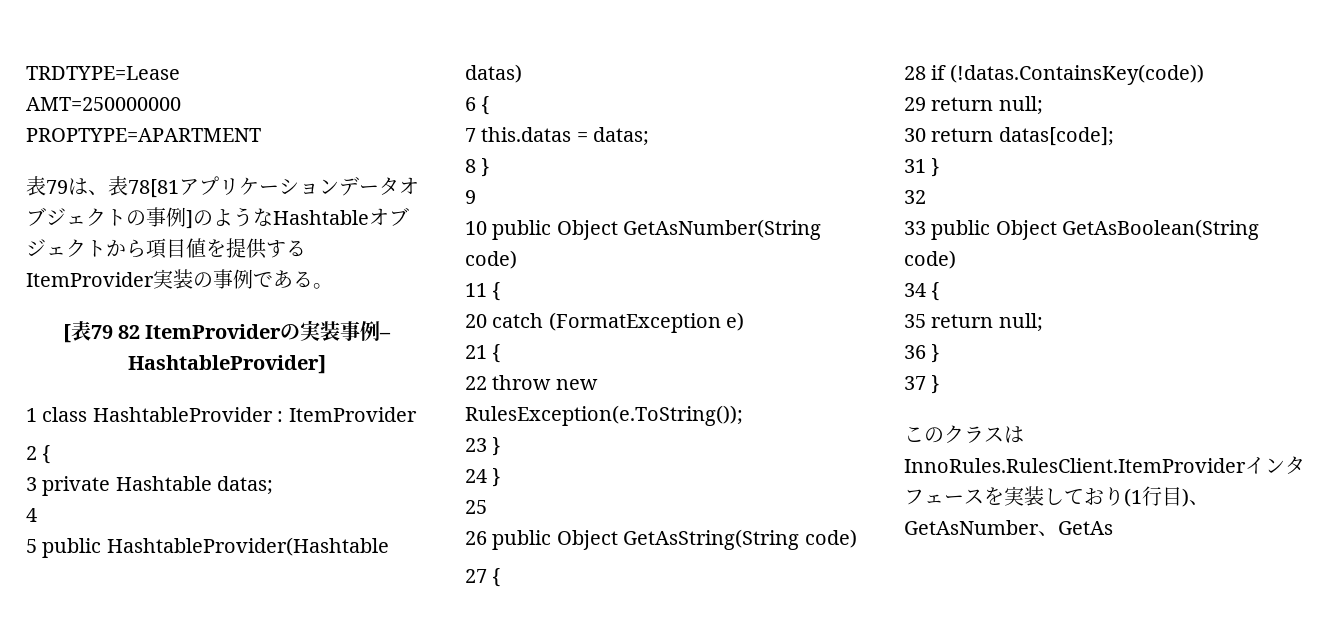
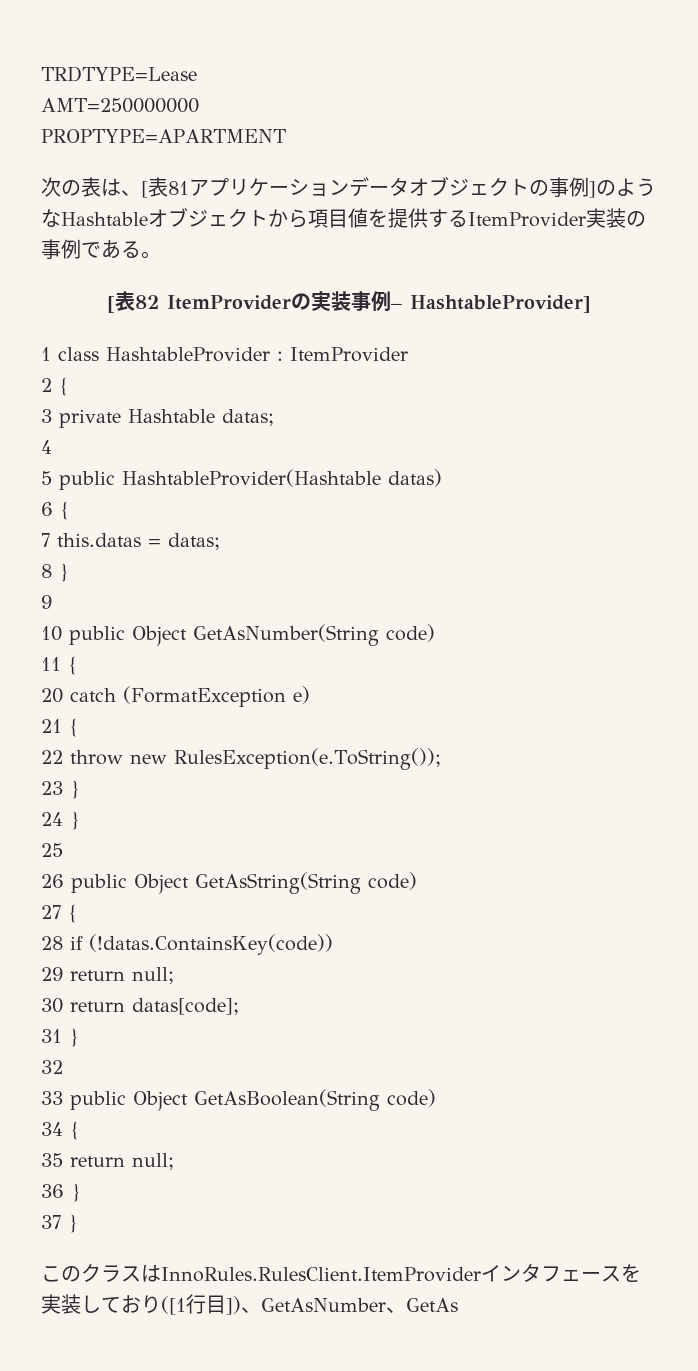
- 表79は、表78[81アプリケーションデータオブジェクトの事例]のようなHashtableオブジェクトから項目値を提供するItemProvider実装の事例である。
+ 次の表は、[表81アプリケーションデータオブジェクトの事例]のようなHashtableオブジェクトから項目値を提供するItemProvider実装の事例である。
- [表79 82 ItemProviderの実装事例– HashtableProvider]
+ [表82 ItemProviderの実装事例– HashtableProvider]
- このクラスはInnoRules.RulesClient.ItemProviderインタフェースを実装しており(1行目)、GetAsNumber、GetAs
+ このクラスはInnoRules.RulesClient.ItemProviderインタフェースを実装しており([1行目])、GetAsNumber、GetAs

